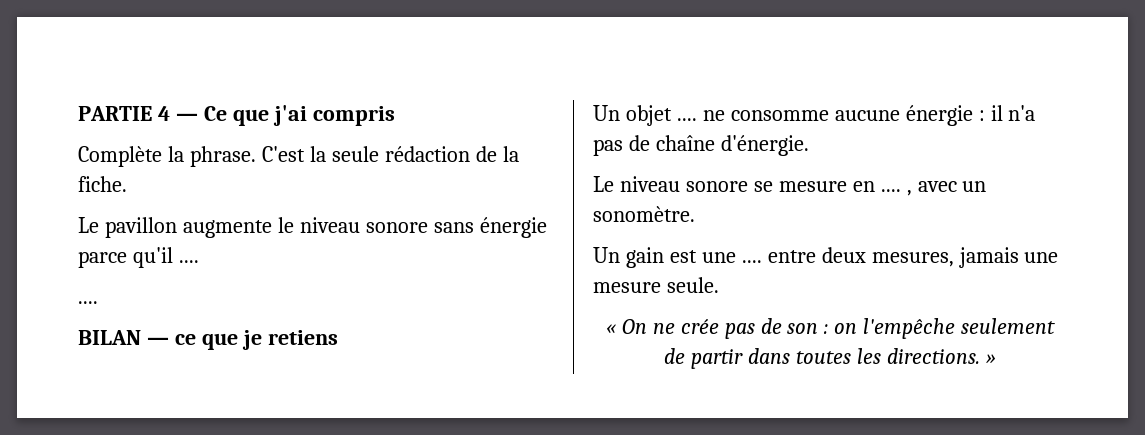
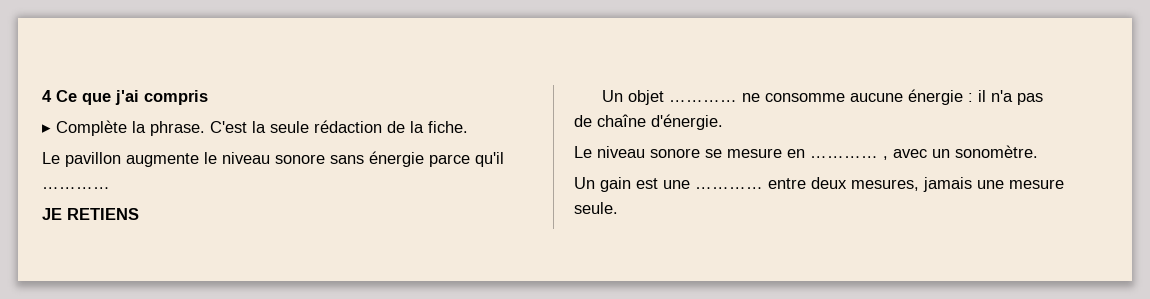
- PARTIE 4 — Ce que j'ai compris
+ 4 Ce que j'ai compris
- Complète la phrase.
+ ▸ Complète la phrase.
- Le pavillon augmente le niveau sonore sans énergie parce qu'il ....
- ....
- BILAN — ce que je retiens
+ Le pavillon augmente le niveau sonore sans énergie parce qu'il …………
+ JE RETIENS
- Un objet .... ne consomme aucune énergie : il n'a pas de chaîne d'énergie.
+ Un objet ………… ne consomme aucune énergie : il n'a pas de chaîne d'énergie.
- Le niveau sonore se mesure en .... , avec un sonomètre.
+ Le niveau sonore se mesure en ………… , avec un sonomètre.
- Un gain est une .... entre deux mesures, jamais une mesure seule.
+ Un gain est une ………… entre deux mesures, jamais une mesure seule.
- « On ne crée pas de son : on l'empêche seulement de partir dans toutes les directions. »

